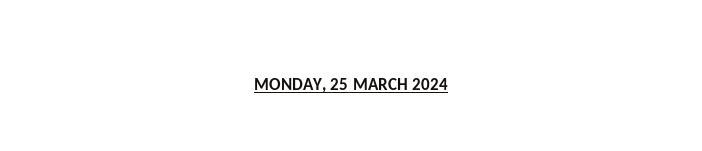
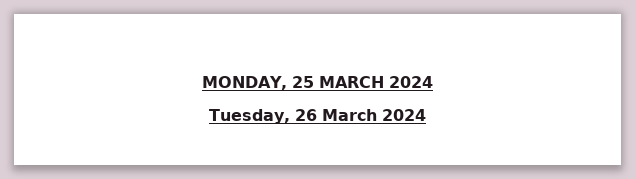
+ Tuesday, 26 March 2024

